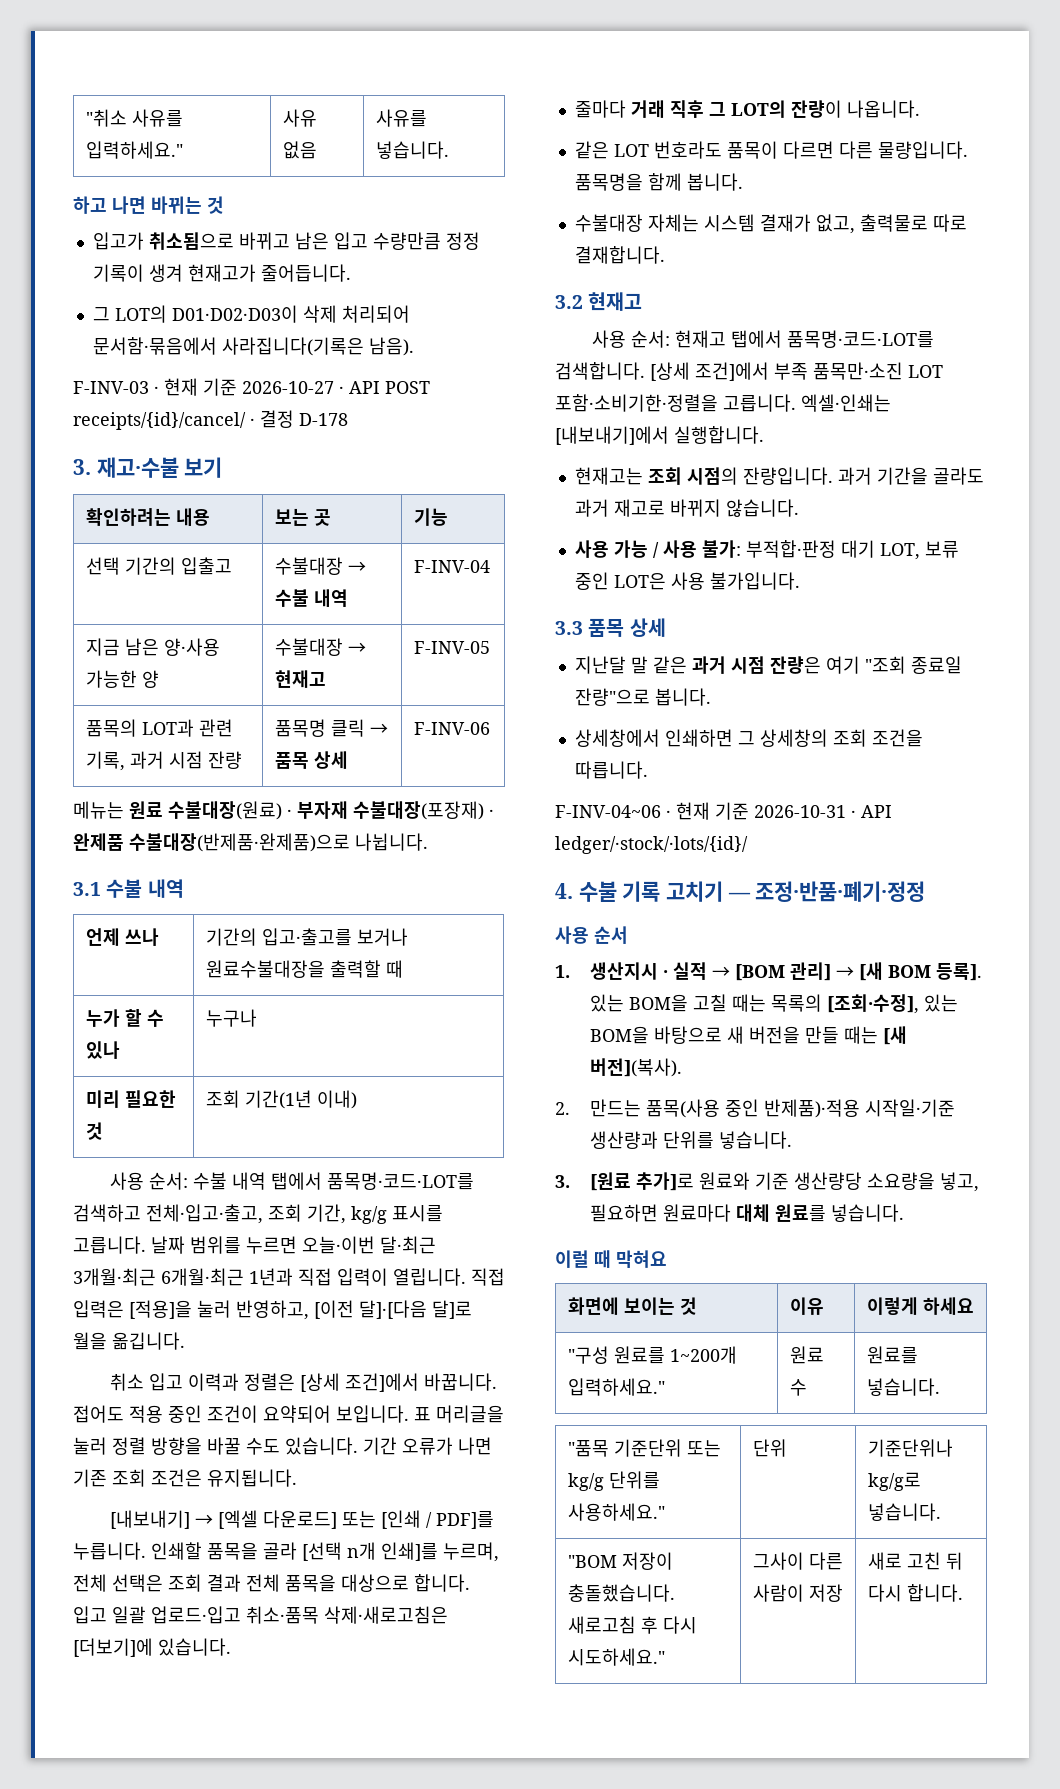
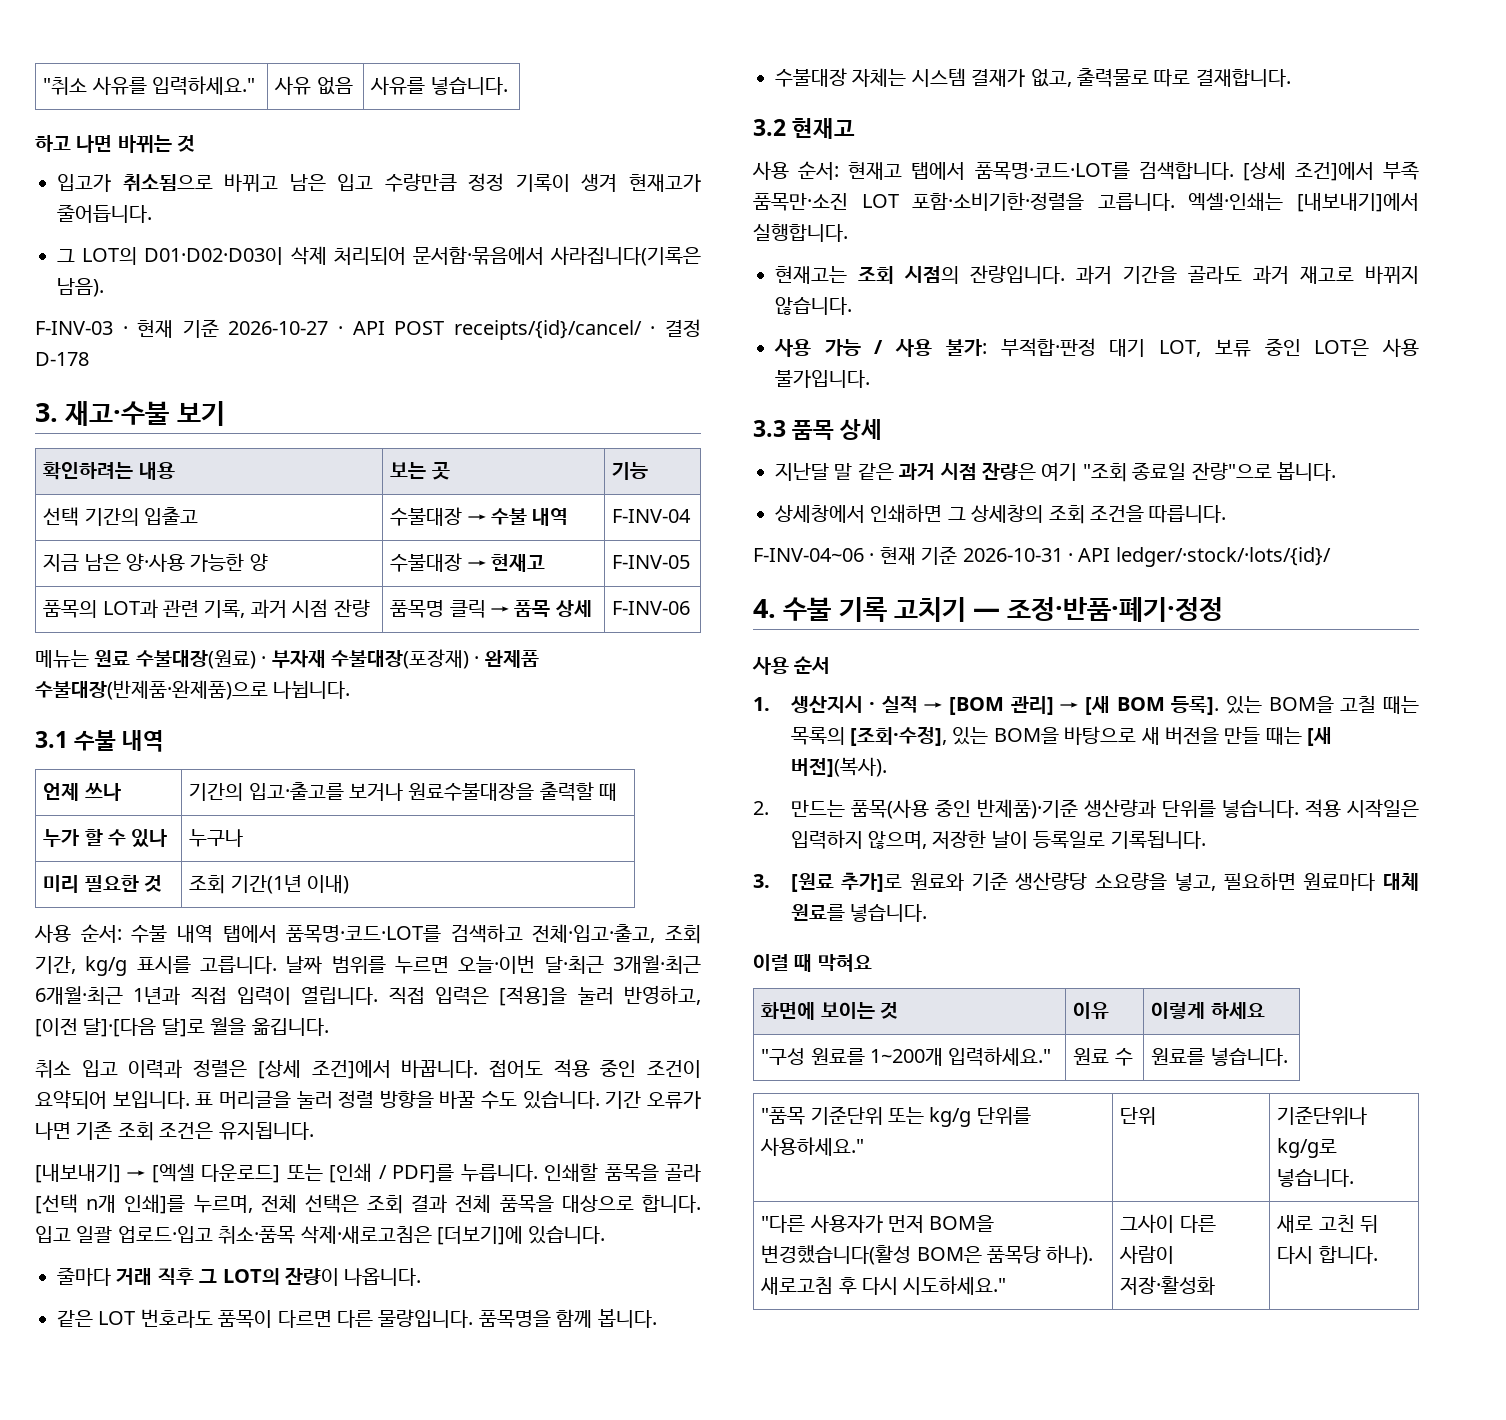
- 2. 만드는 품목(사용 중인 반제품)·적용 시작일·기준 생산량과 단위를 넣습니다.
+ 2. 만드는 품목(사용 중인 반제품)·기준 생산량과 단위를 넣습니다. 적용 시작일은 입력하지 않으며, 저장한 날이 등록일로 기록됩니다.
- "BOM 저장이 충돌했습니다. 새로고침 후 다시 시도하세요." | 그사이 다른 사람이 저장 | 새로 고친 뒤 다시 합니다.
+ "다른 사용자가 먼저 BOM을 변경했습니다(활성 BOM은 품목당 하나). 새로고침 후 다시 시도하세요." | 그사이 다른 사람이 저장·활성화 | 새로 고친 뒤 다시 합니다.

